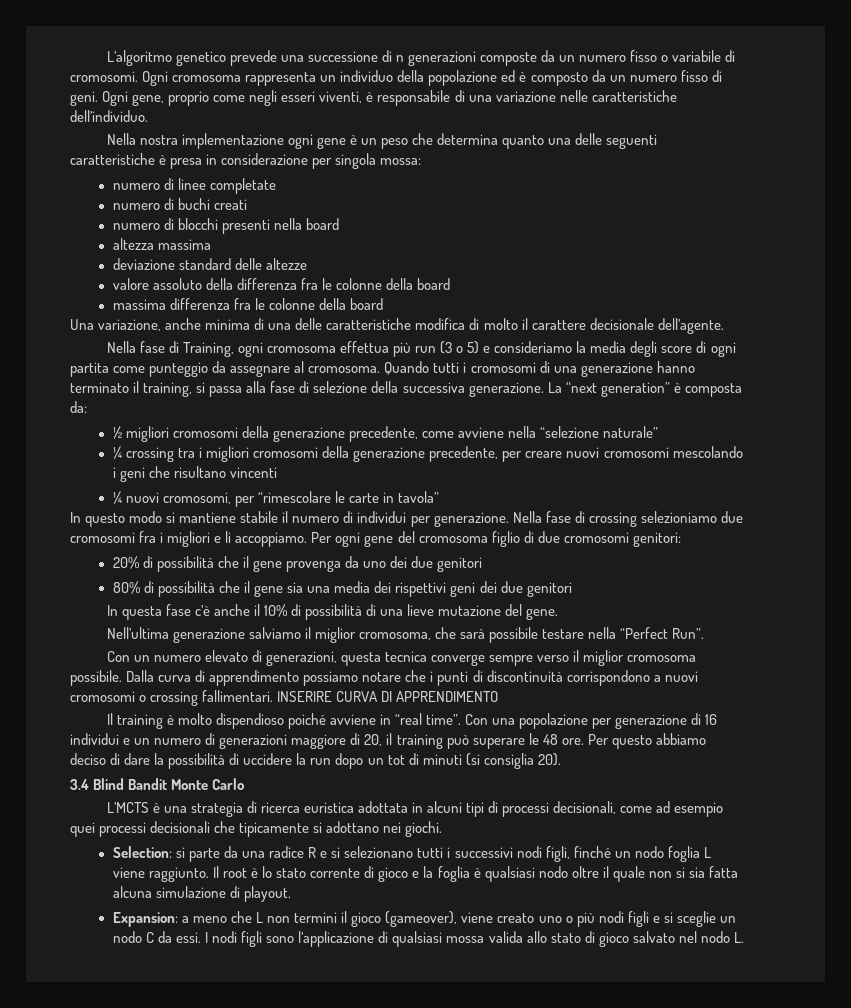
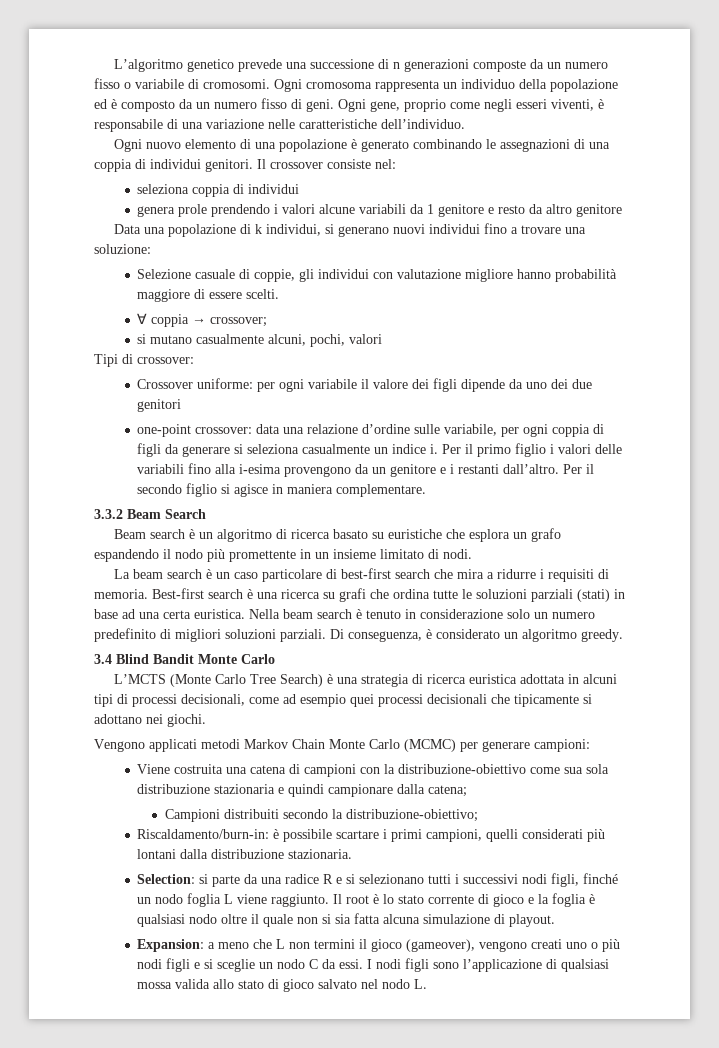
- Nella nostra implementazione ogni gene è un peso che determina quanto una delle seguenti caratteristiche è presa in considerazione per singola mossa:
- numero di linee completate
- numero di buchi creati
- numero di blocchi presenti nella board
- altezza massima
- deviazione standard delle altezze
- valore assoluto della differenza fra le colonne della board
- massima differenza fra le colonne della board
- Una variazione, anche minima di una delle caratteristiche modifica di molto il carattere decisionale dell’agente.
- Nella fase di Training, ogni cromosoma effettua più run (3 o 5) e consideriamo la media degli score di ogni partita come punteggio da assegnare al cromosoma. Quando tutti i cromosomi di una generazione hanno terminato il training, si passa alla fase di selezione della successiva generazione. La “next generation” è composta da:
- ½ migliori cromosomi della generazione precedente, come avviene nella “selezione naturale”
- ¼ crossing tra i migliori cromosomi della generazione precedente, per creare nuovi cromosomi mescolando i geni che risultano vincenti
- ¼ nuovi cromosomi, per “rimescolare le carte in tavola”
- In questo modo si mantiene stabile il numero di individui per generazione. Nella fase di crossing selezioniamo due cromosomi fra i migliori e li accoppiamo. Per ogni gene del cromosoma figlio di due cromosomi genitori:
- 20% di possibilità che il gene provenga da uno dei due genitori
+ Ogni nuovo elemento di una popolazione è generato combinando le assegnazioni di una coppia di individui genitori. Il crossover consiste nel:
+ seleziona coppia di individui
+ genera prole prendendo i valori alcune variabili da 1 genitore e resto da altro genitore
+ Data una popolazione di k individui, si generano nuovi individui fino a trovare una soluzione:
+ Selezione casuale di coppie, gli individui con valutazione migliore hanno probabilità maggiore di essere scelti.
+ ∀ coppia → crossover;
+ si mutano casualmente alcuni, pochi, valori
+ Tipi di crossover:
+ Crossover uniforme: per ogni variabile il valore dei figli dipende da uno dei due genitori
- 80% di possibilità che il gene sia una media dei rispettivi geni dei due genitori
- In questa fase c’è anche il 10% di possibilità di una lieve mutazione del gene.
- Nell’ultima generazione salviamo il miglior cromosoma, che sarà possibile testare nella “Perfect Run”.
- Con un numero elevato di generazioni, questa tecnica converge sempre verso il miglior cromosoma possibile. Dalla curva di apprendimento possiamo notare che i punti di discontinuità corrispondono a nuovi cromosomi o crossing fallimentari. INSERIRE CURVA DI APPRENDIMENTO
- Il training è molto dispendioso poiché avviene in “real time”. Con una popolazione per generazione di 16 individui e un numero di generazioni maggiore di 20, il training può superare le 48 ore. Per questo abbiamo deciso di dare la possibilità di uccidere la run dopo un tot di minuti (si consiglia 20).
+ one-point crossover: data una relazione d’ordine sulle variabile, per ogni coppia di figli da generare si seleziona casualmente un indice i. Per il primo figlio i valori delle variabili fino alla i-esima provengono da un genitore e i restanti dall’altro. Per il secondo figlio si agisce in maniera complementare.
+ 3.3.2 Beam Search
+ Beam search è un algoritmo di ricerca basato su euristiche che esplora un grafo espandendo il nodo più promettente in un insieme limitato di nodi.
+ La beam search è un caso particolare di best-first search che mira a ridurre i requisiti di memoria. Best-first search è una ricerca su grafi che ordina tutte le soluzioni parziali (stati) in base ad una certa euristica. Nella beam search è tenuto in considerazione solo un numero predefinito di migliori soluzioni parziali. Di conseguenza, è considerato un algoritmo greedy.
- L’MCTS è una strategia di ricerca euristica adottata in alcuni tipi di processi decisionali, come ad esempio quei processi decisionali che tipicamente si adottano nei giochi.
+ L’MCTS (Monte Carlo Tree Search) è una strategia di ricerca euristica adottata in alcuni tipi di processi decisionali, come ad esempio quei processi decisionali che tipicamente si adottano nei giochi.
+ Vengono applicati metodi Markov Chain Monte Carlo (MCMC) per generare campioni:
+ Viene costruita una catena di campioni con la distribuzione-obiettivo come sua sola distribuzione stazionaria e quindi campionare dalla catena;
+ Campioni distribuiti secondo la distribuzione-obiettivo;
+ Riscaldamento/burn-in: è possibile scartare i primi campioni, quelli considerati più lontani dalla distribuzione stazionaria.
- Expansion: a meno che L non termini il gioco (gameover), viene creato uno o più nodi figli e si sceglie un nodo C da essi.
+ Expansion: a meno che L non termini il gioco (gameover), vengono creati uno o più nodi figli e si sceglie un nodo C da essi.

